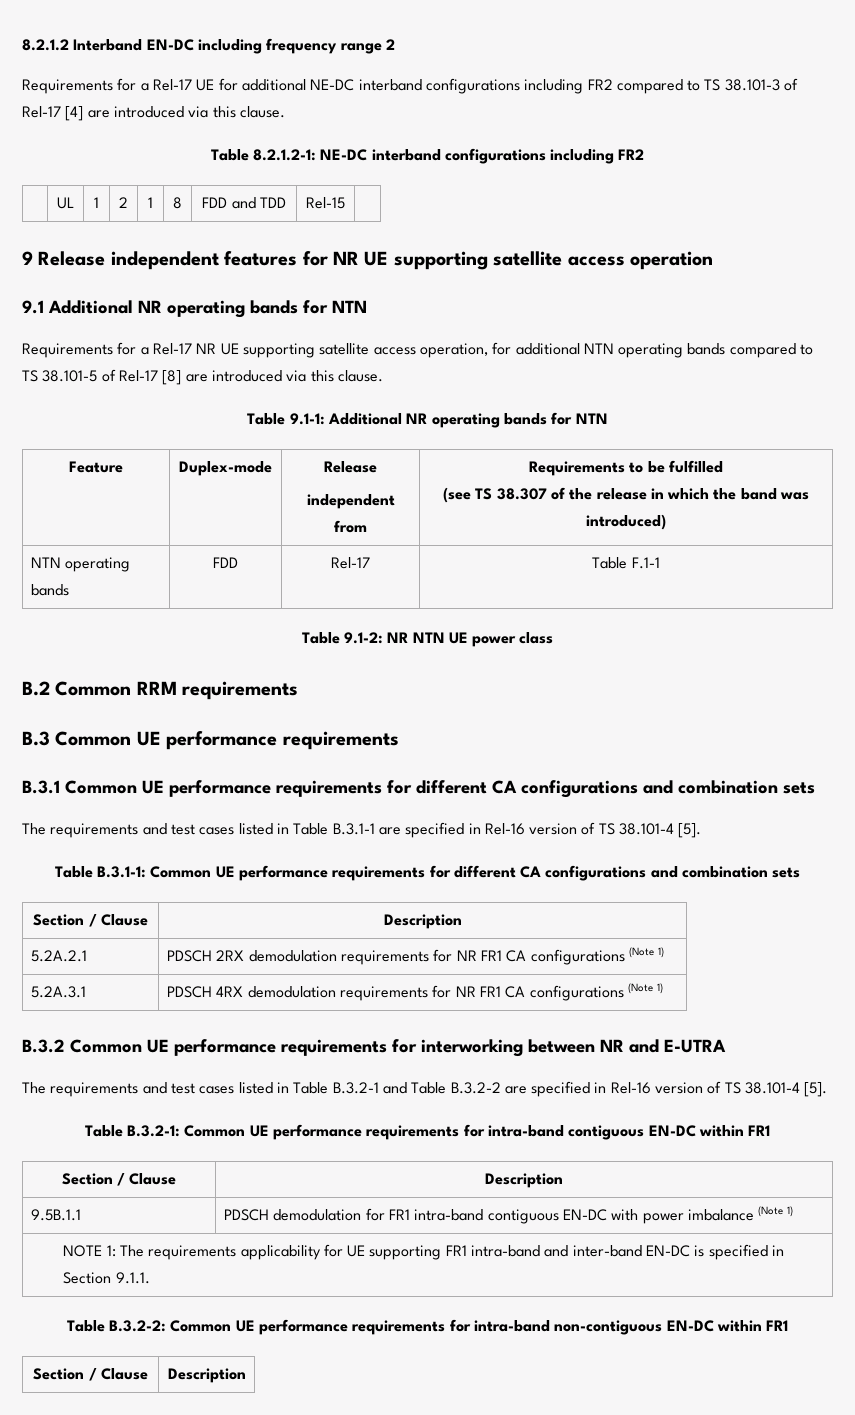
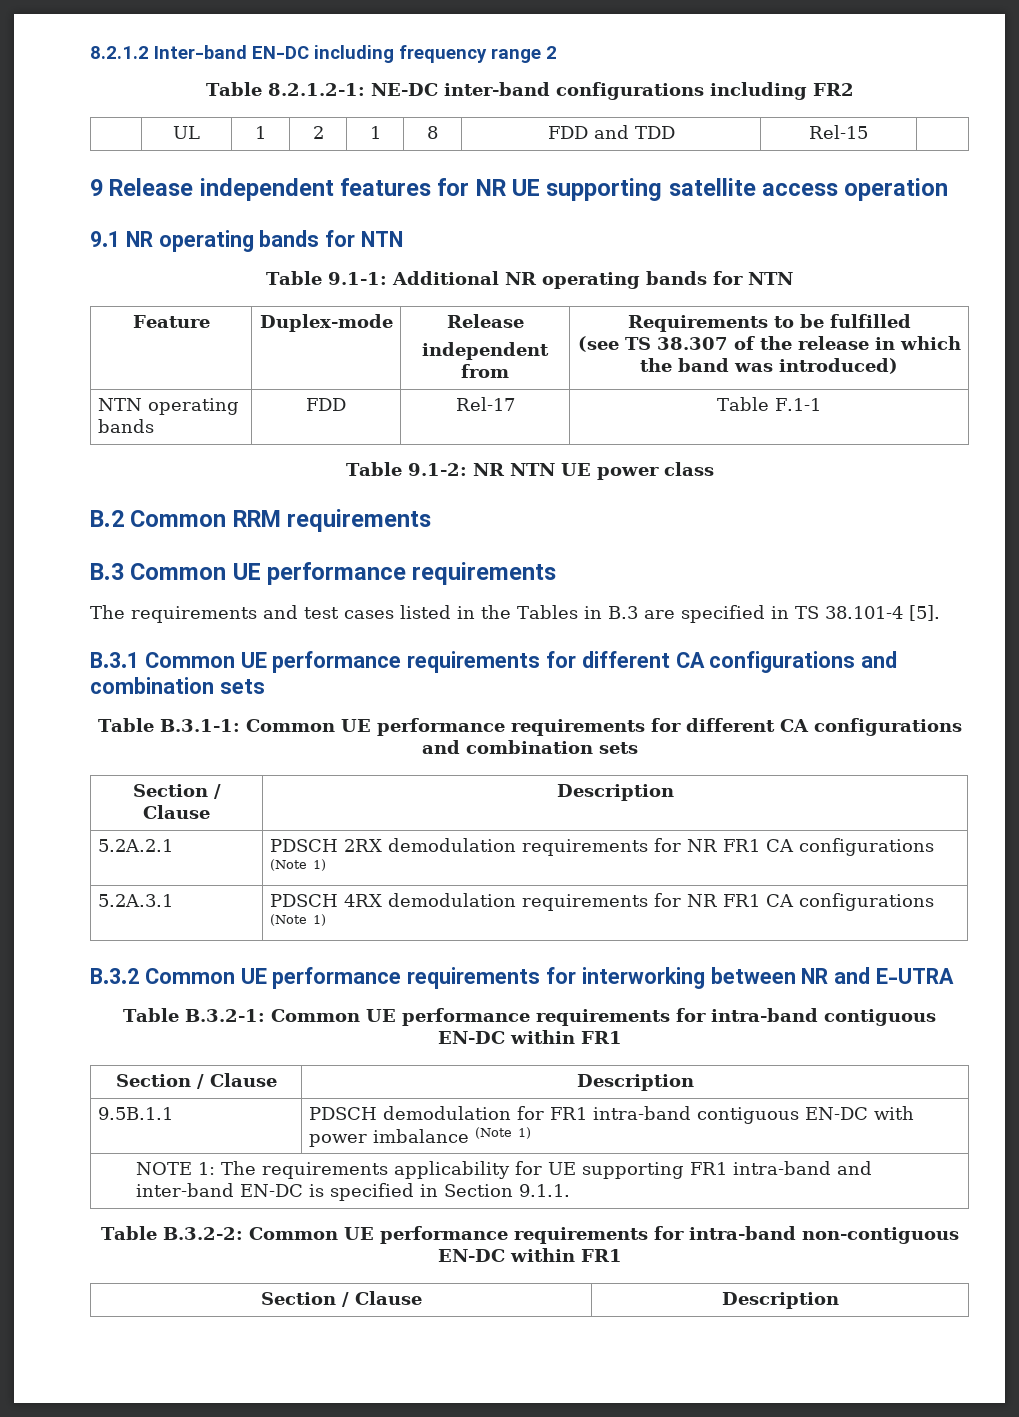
- 8.2.1.2 Interband EN-DC including frequency range 2
+ 8.2.1.2 Inter-band EN-DC including frequency range 2
- Requirements for a Rel-17 UE for additional NE-DC interband configurations including FR2 compared to TS 38.101-3 of Rel-17 [4] are introduced via this clause.
- Table 8.2.1.2-1: NE-DC interband configurations including FR2
+ Table 8.2.1.2-1: NE-DC inter-band configurations including FR2
- 9.1 Additional NR operating bands for NTN
- Requirements for a Rel-17 NR UE supporting satellite access operation, for additional NTN operating bands compared to TS 38.101-5 of Rel-17 [8] are introduced via this clause.
+ 9.1 NR operating bands for NTN
+ The requirements and test cases listed in the Tables in B.3 are specified in TS 38.101-4 [5].
- The requirements and test cases listed in Table B.3.1-1 are specified in Rel-16 version of TS 38.101-4 [5].
- The requirements and test cases listed in Table B.3.2-1 and Table B.3.2-2 are specified in Rel-16 version of TS 38.101-4 [5].

